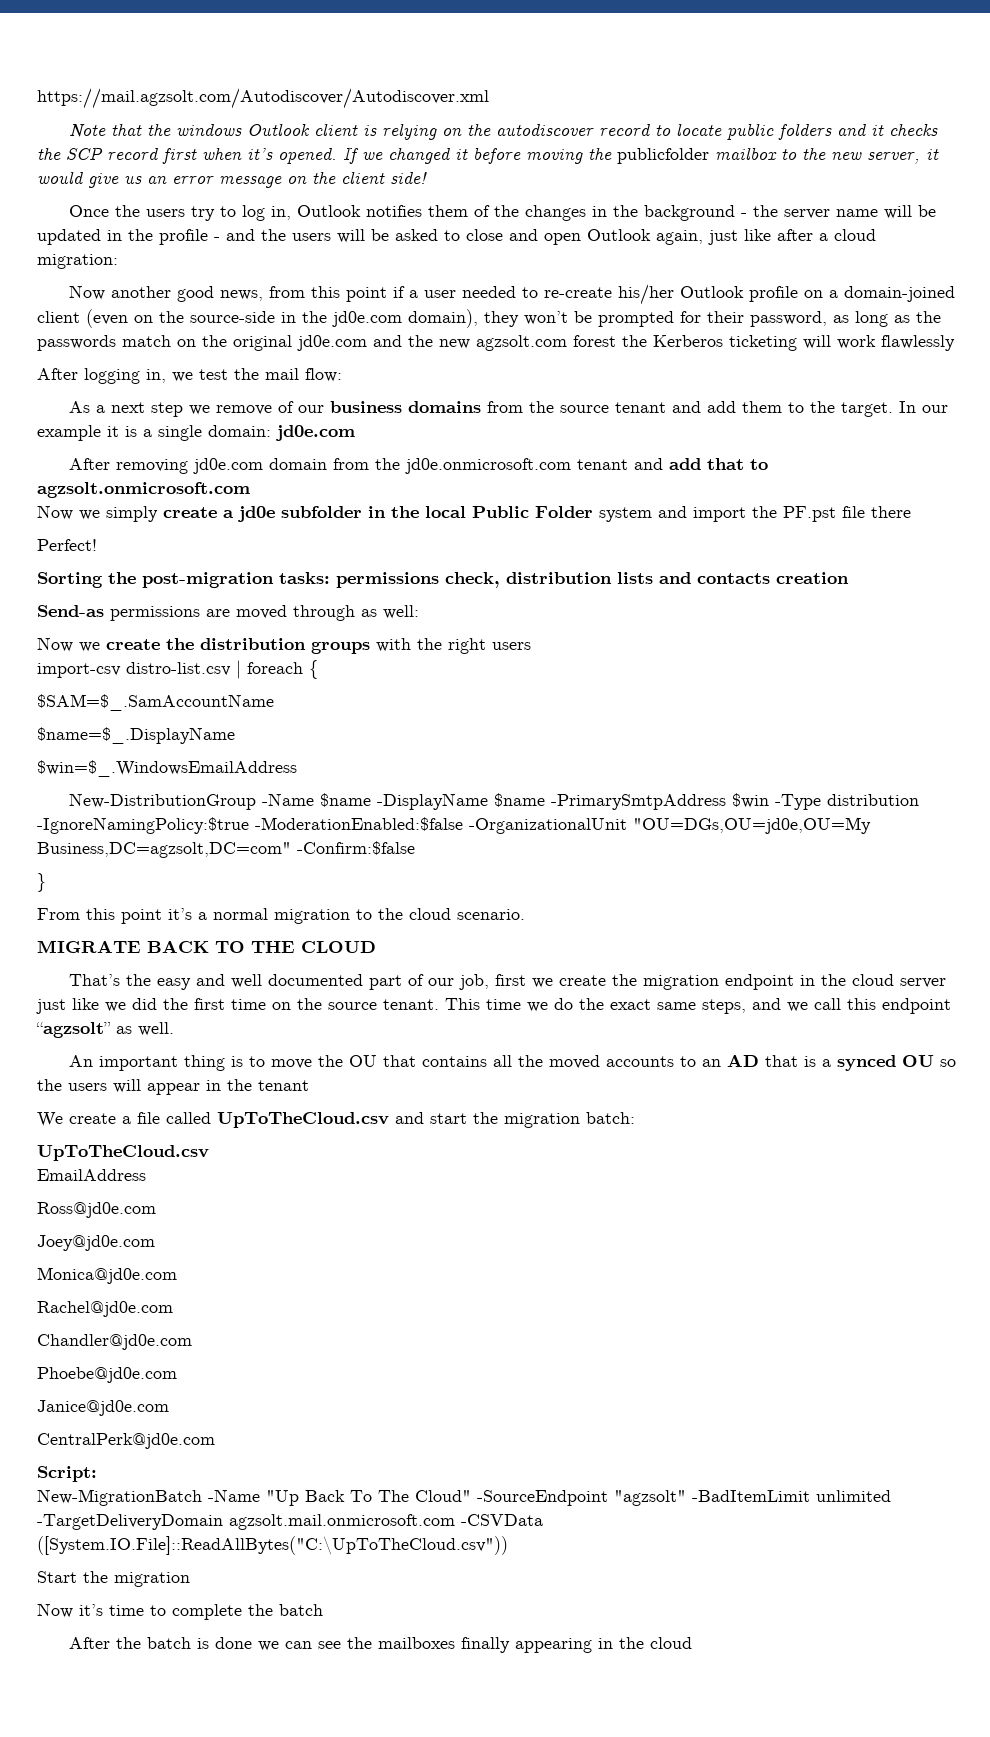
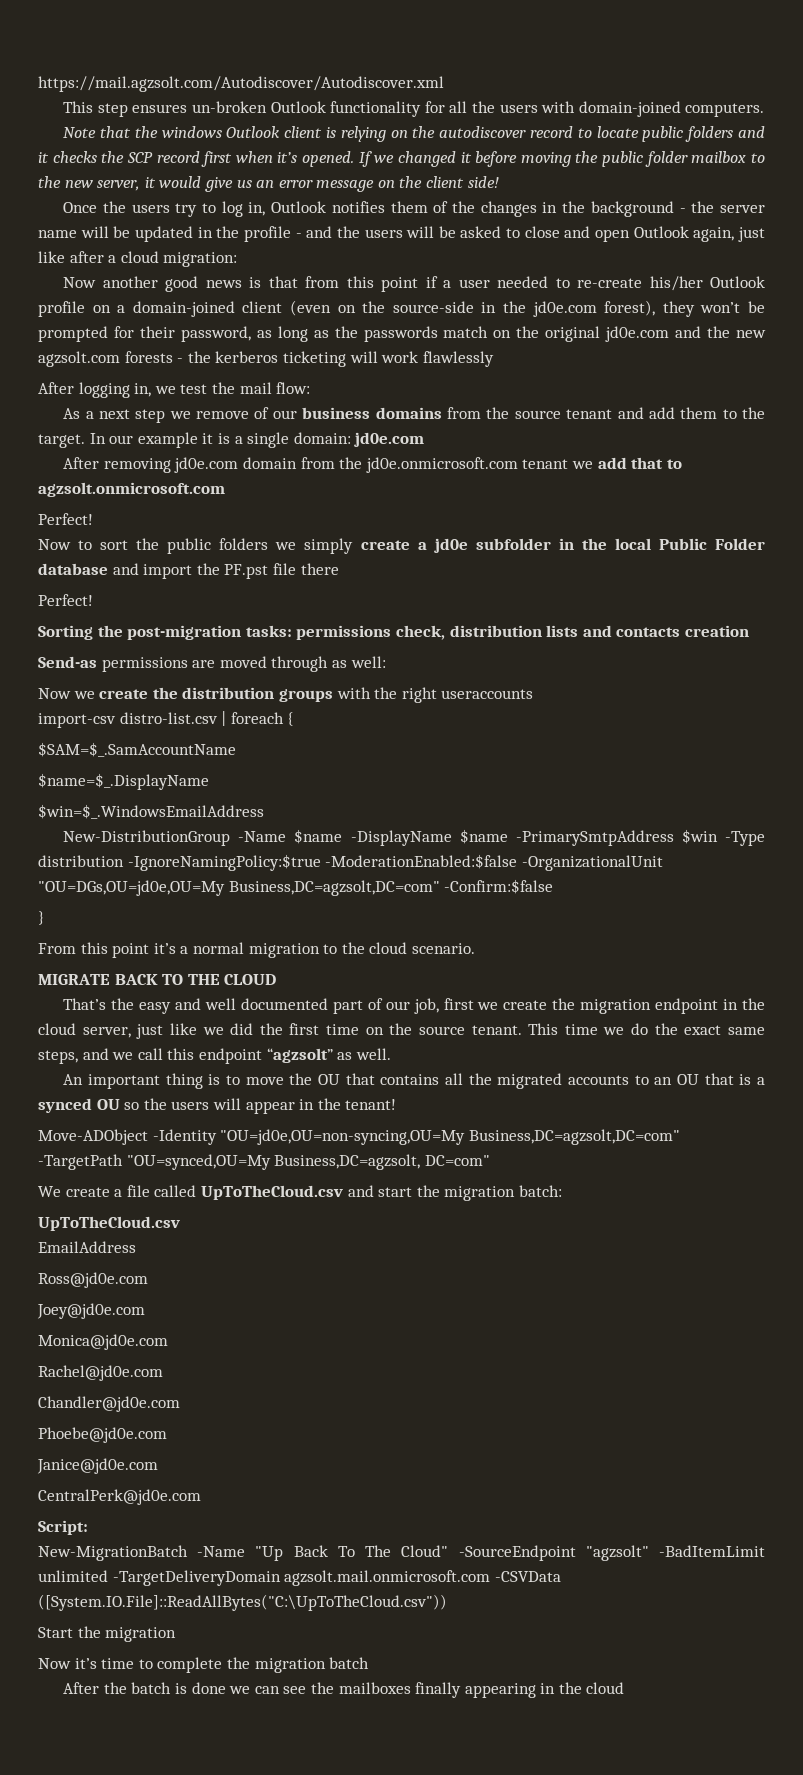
+ This step ensures un-broken Outlook functionality for all the users with domain-joined computers.
- If we changed it before moving the publicfolder mailbox to the new server, it would give us an error message on the client side!
+ If we changed it before moving the public folder mailbox to the new server, it would give us an error message on the client side!
- Now another good news, from this point if a user needed to re-create his/her Outlook profile on a domain-joined client (even on the source-side in the jd0e.com domain), they won’t be prompted for their password, as long as the passwords match on the original jd0e.com and the new agzsolt.com forest the Kerberos ticketing will work flawlessly
+ Now another good news is that from this point if a user needed to re-create his/her Outlook profile on a domain-joined client (even on the source-side in the jd0e.com forest), they won’t be prompted for their password, as long as the passwords match on the original jd0e.com and the new agzsolt.com forests - the kerberos ticketing will work flawlessly
- After removing jd0e.com domain from the jd0e.onmicrosoft.com tenant and add that to agzsolt.onmicrosoft.com
- Now we simply create a jd0e subfolder in the local Public Folder system and import the PF.pst file there
+ After removing jd0e.com domain from the jd0e.onmicrosoft.com tenant we add that to agzsolt.onmicrosoft.com
+ Perfect!
+ Now to sort the public folders we simply create a jd0e subfolder in the local Public Folder database and import the PF.pst file there
- Now we create the distribution groups with the right users
+ Now we create the distribution groups with the right useraccounts
- That’s the easy and well documented part of our job, first we create the migration endpoint in the cloud server just like we did the first time on the source tenant.
+ That’s the easy and well documented part of our job, first we create the migration endpoint in the cloud server, just like we did the first time on the source tenant.
- An important thing is to move the OU that contains all the moved accounts to an AD that is a synced OU so the users will appear in the tenant
+ An important thing is to move the OU that contains all the migrated accounts to an OU that is a synced OU so the users will appear in the tenant!
+ Move-ADObject -Identity "OU=jd0e,OU=non-syncing,OU=My Business,DC=agzsolt,DC=com" -TargetPath "OU=synced,OU=My Business,DC=agzsolt, DC=com"
- Now it’s time to complete the batch
+ Now it’s time to complete the migration batch

